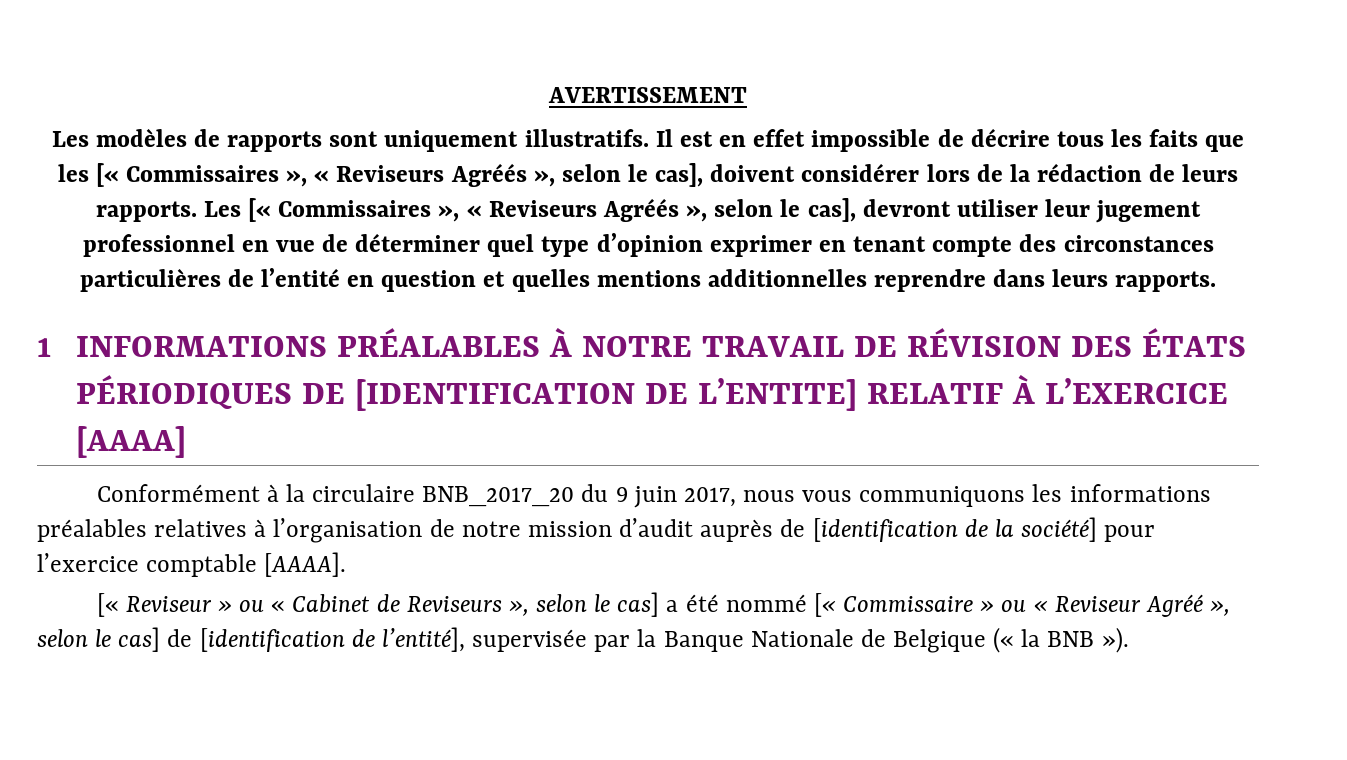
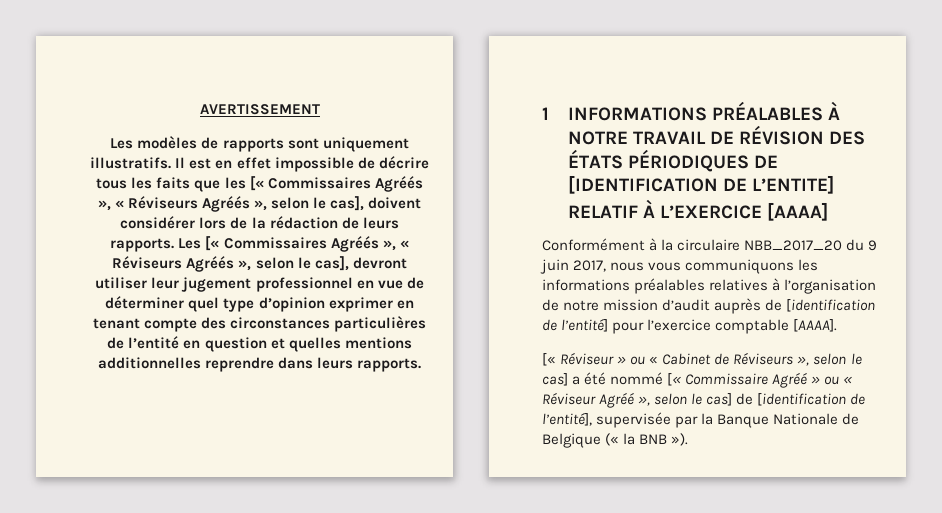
- Il est en effet impossible de décrire tous les faits que les [« Commissaires », « Reviseurs Agréés », selon le cas], doivent considérer lors de la rédaction de leurs rapports.
+ Il est en effet impossible de décrire tous les faits que les [« Commissaires Agréés », « Réviseurs Agréés », selon le cas], doivent considérer lors de la rédaction de leurs rapports.
- Les [« Commissaires », « Reviseurs Agréés », selon le cas], devront utiliser leur jugement professionnel en vue de déterminer quel type d’opinion exprimer en tenant compte des circonstances particulières de l’entité en question et quelles mentions additionnelles reprendre dans leurs rapports.
+ Les [« Commissaires Agréés », « Réviseurs Agréés », selon le cas], devront utiliser leur jugement professionnel en vue de déterminer quel type d’opinion exprimer en tenant compte des circonstances particulières de l’entité en question et quelles mentions additionnelles reprendre dans leurs rapports.
- Conformément à la circulaire BNB_2017_20 du 9 juin 2017, nous vous communiquons les informations préalables relatives à l’organisation de notre mission d’audit auprès de [identification de la société] pour l’exercice comptable [AAAA].
+ Conformément à la circulaire NBB_2017_20 du 9 juin 2017, nous vous communiquons les informations préalables relatives à l’organisation de notre mission d’audit auprès de [identification de l’entité] pour l’exercice comptable [AAAA].
- [« Reviseur » ou « Cabinet de Reviseurs », selon le cas] a été nommé [« Commissaire » ou « Reviseur Agréé », selon le cas] de [identification de l’entité], supervisée par la Banque Nationale de Belgique (« la BNB »).
+ [« Réviseur » ou « Cabinet de Réviseurs », selon le cas] a été nommé [« Commissaire Agréé » ou « Réviseur Agréé », selon le cas] de [identification de l’entité], supervisée par la Banque Nationale de Belgique (« la BNB »).

